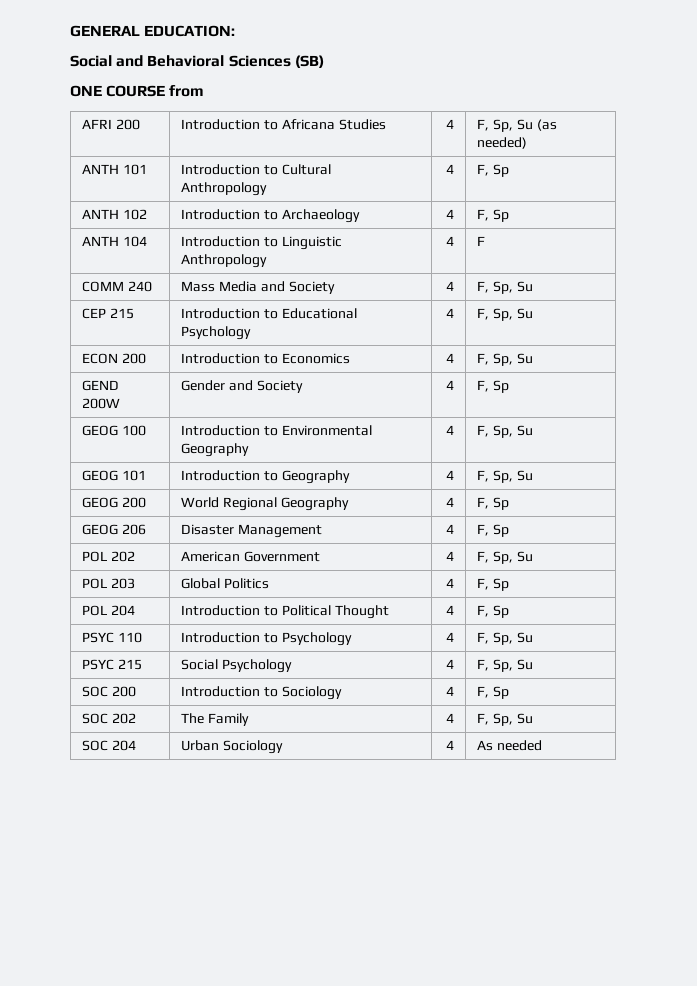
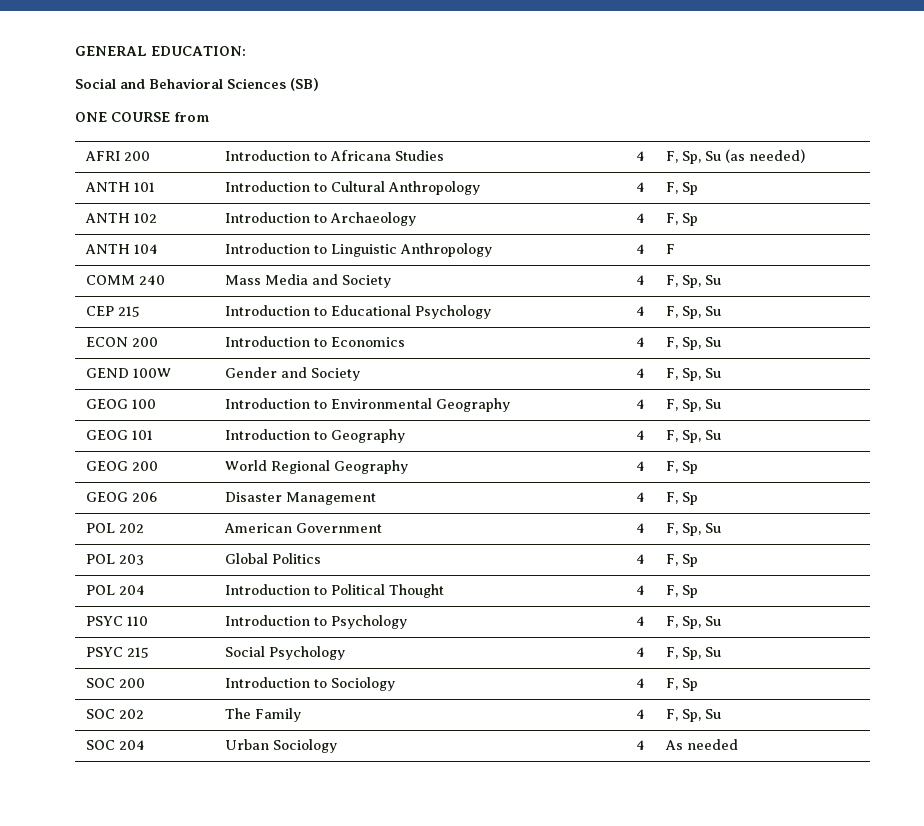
- GEND 200W | Gender and Society | 4 | F, Sp
+ GEND 100W | Gender and Society | 4 | F, Sp, Su

